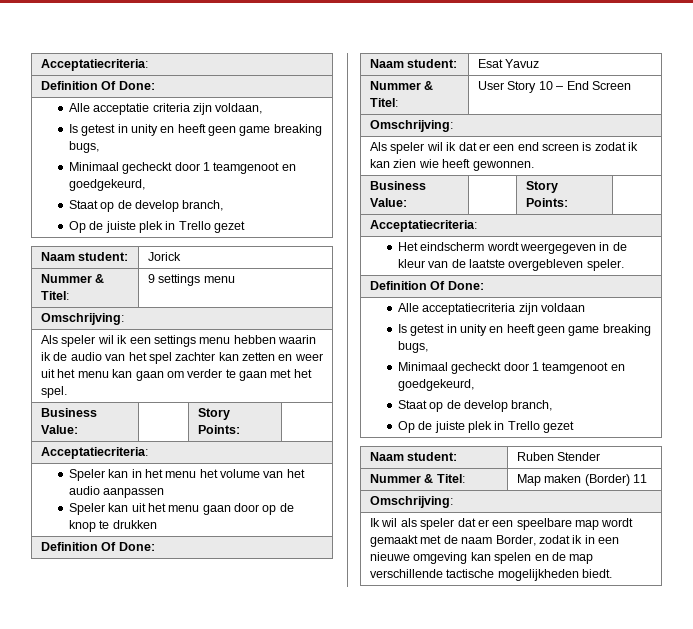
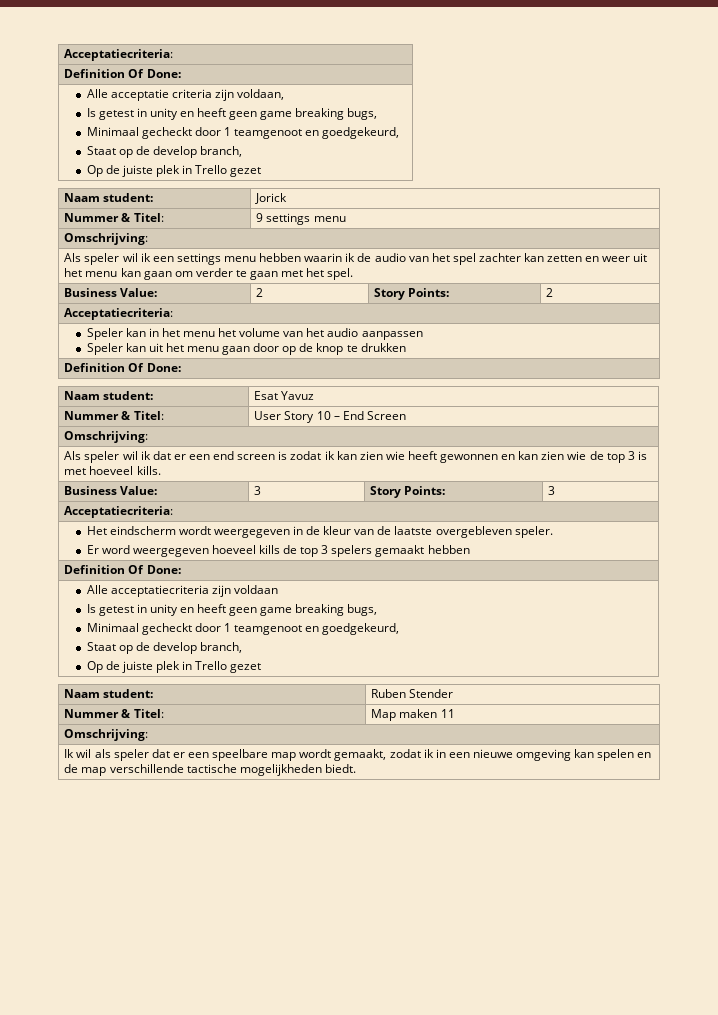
  Als speler wil ik een settings menu hebben waarin ik de audio van het spel zachter kan zetten en weer uit het menu kan gaan om verder te gaan met het spel.
- Business Value: | | Story Points: |
+ Business Value: | 2 | Story Points: | 2
- Als speler wil ik dat er een end screen is zodat ik kan zien wie heeft gewonnen.
- Business Value: | | Story Points: |
+ Als speler wil ik dat er een end screen is zodat ik kan zien wie heeft gewonnen en kan zien wie de top 3 is met hoeveel kills.
+ Business Value: | 3 | Story Points: | 3
  Het eindscherm wordt weergegeven in de kleur van de laatste overgebleven speler.
+ Er word weergegeven hoeveel kills de top 3 spelers gemaakt hebben
- Nummer & Titel: | Map maken (Border) 11
+ Nummer & Titel: | Map maken 11
- Ik wil als speler dat er een speelbare map wordt gemaakt met de naam Border, zodat ik in een nieuwe omgeving kan spelen en de map verschillende tactische mogelijkheden biedt.
+ Ik wil als speler dat er een speelbare map wordt gemaakt, zodat ik in een nieuwe omgeving kan spelen en de map verschillende tactische mogelijkheden biedt.

